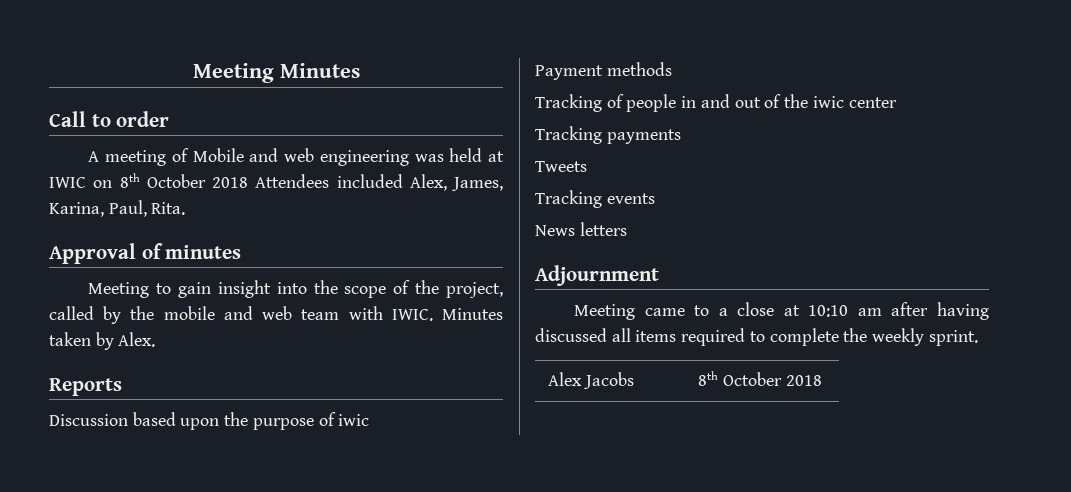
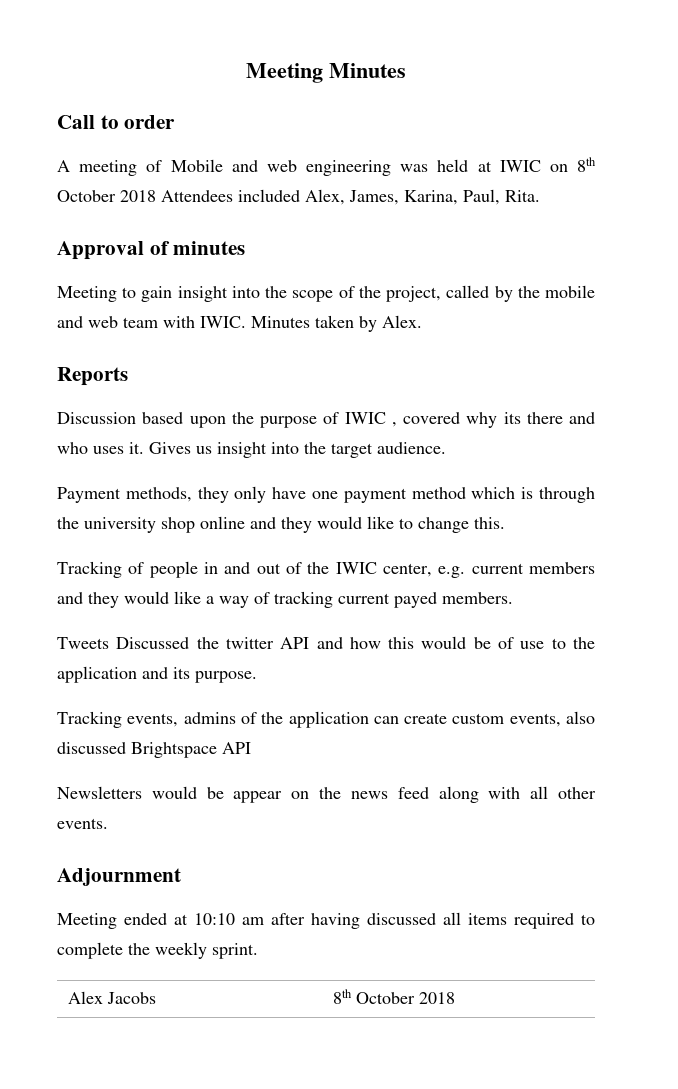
- Discussion based upon the purpose of iwic
- Payment methods
+ Discussion based upon the purpose of IWIC , covered why its there and who uses it. Gives us insight into the target audience.
+ Payment methods, they only have one payment method which is through the university shop online and they would like to change this.
- Tracking of people in and out of the iwic center
- Tracking payments
- Tweets
- Tracking events
- News letters
+ Tracking of people in and out of the IWIC center, e.g. current members and they would like a way of tracking current payed members.
+ Tweets Discussed the twitter API and how this would be of use to the application and its purpose.
+ Tracking events, admins of the application can create custom events, also discussed Brightspace API
+ Newsletters would be appear on the news feed along with all other events.
  Adjournment
- Meeting came to a close at 10:10 am after having discussed all items required to complete the weekly sprint.
+ Meeting ended at 10:10 am after having discussed all items required to complete the weekly sprint.

